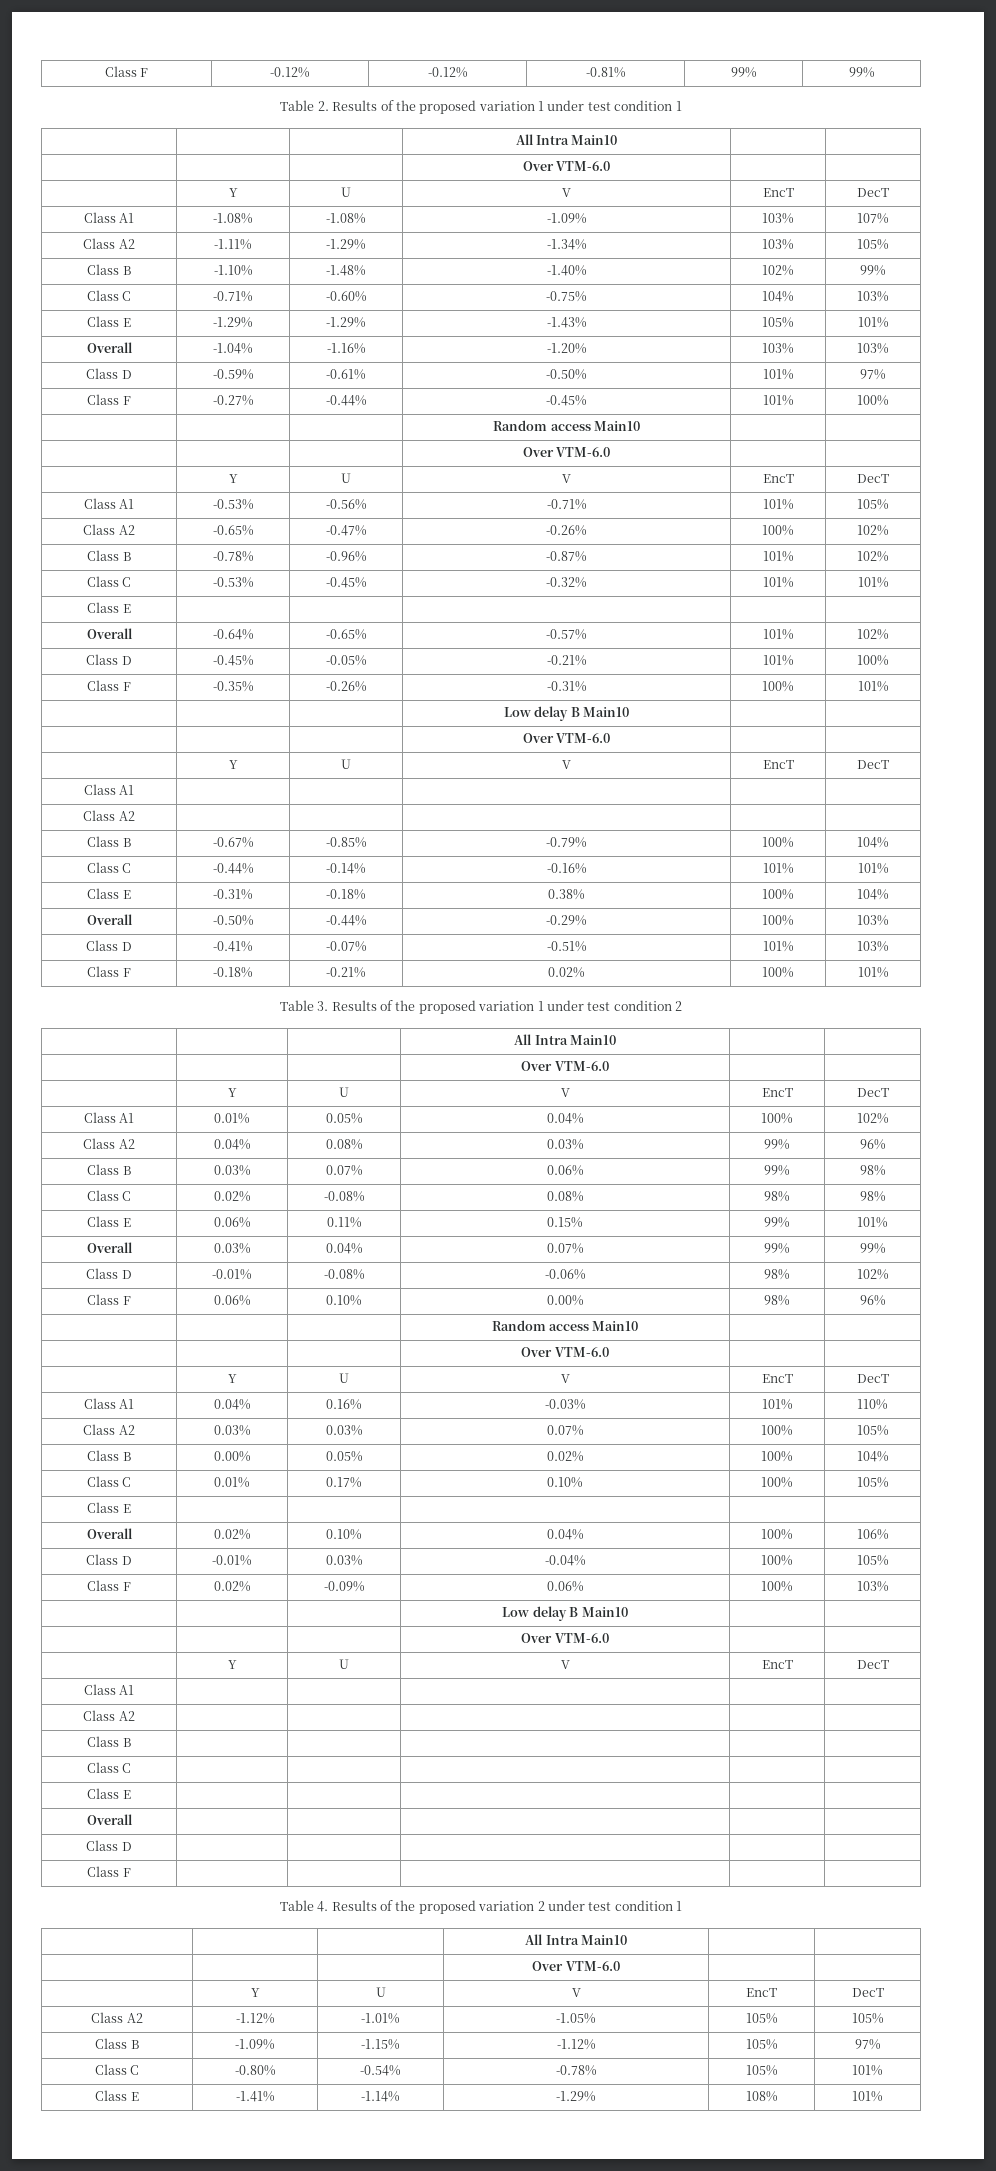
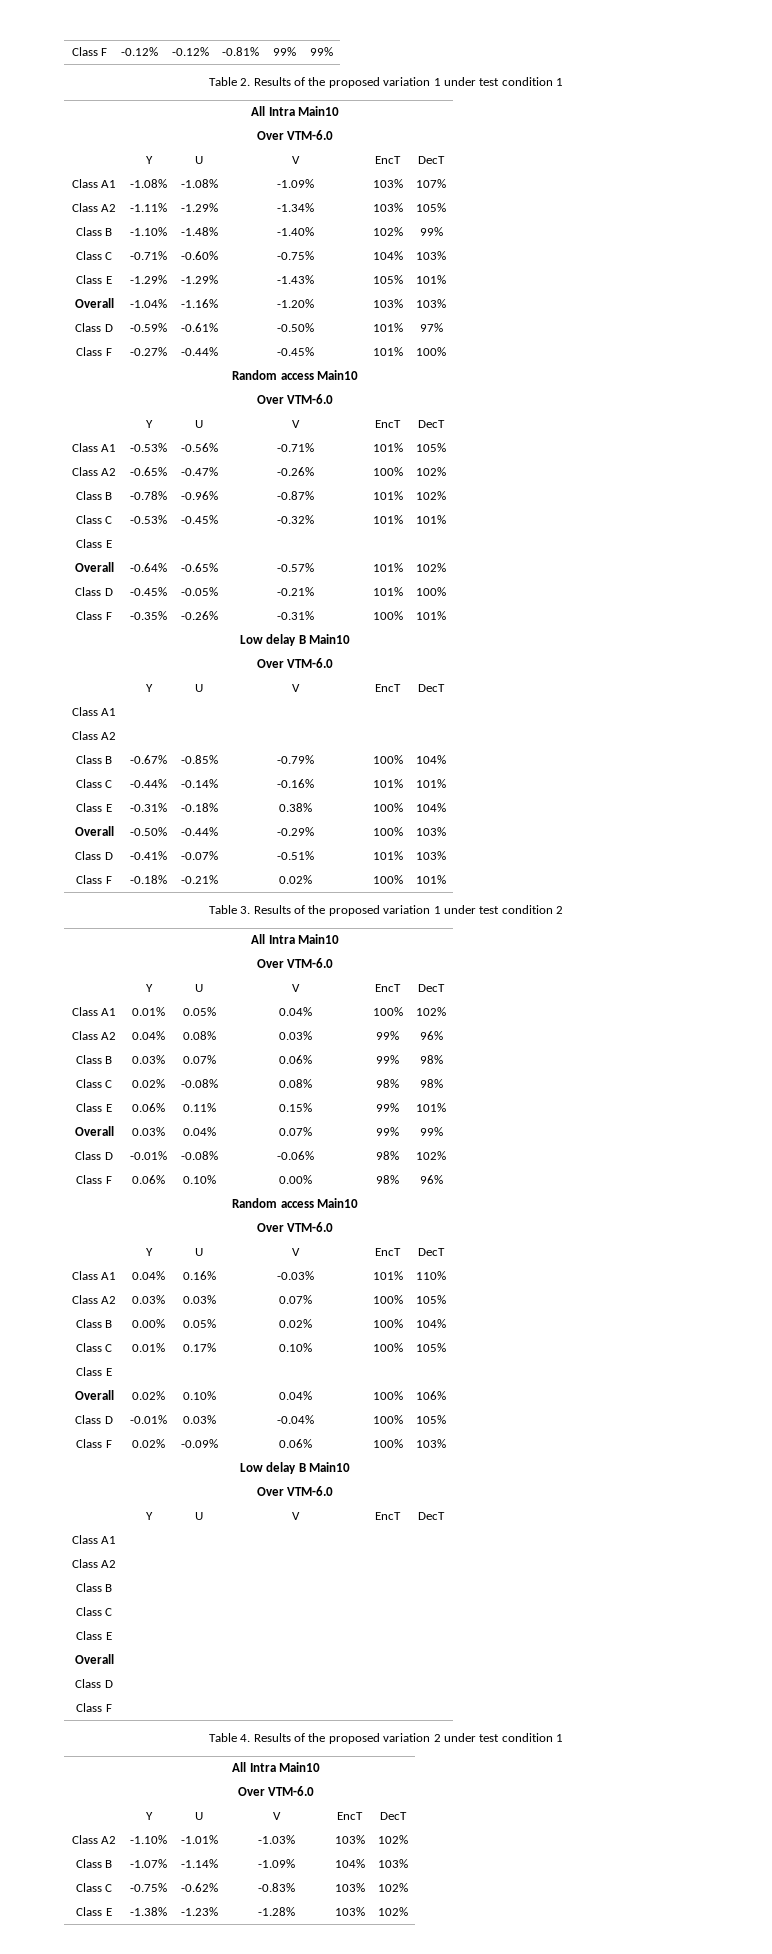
- Class A2 | -1.12% | -1.01% | -1.05% | 105% | 105%
- Class B | -1.09% | -1.15% | -1.12% | 105% | 97%
- Class C | -0.80% | -0.54% | -0.78% | 105% | 101%
- Class E | -1.41% | -1.14% | -1.29% | 108% | 101%
+ Class A2 | -1.10% | -1.01% | -1.03% | 103% | 102%
+ Class B | -1.07% | -1.14% | -1.09% | 104% | 103%
+ Class C | -0.75% | -0.62% | -0.83% | 103% | 102%
+ Class E | -1.38% | -1.23% | -1.28% | 103% | 102%

